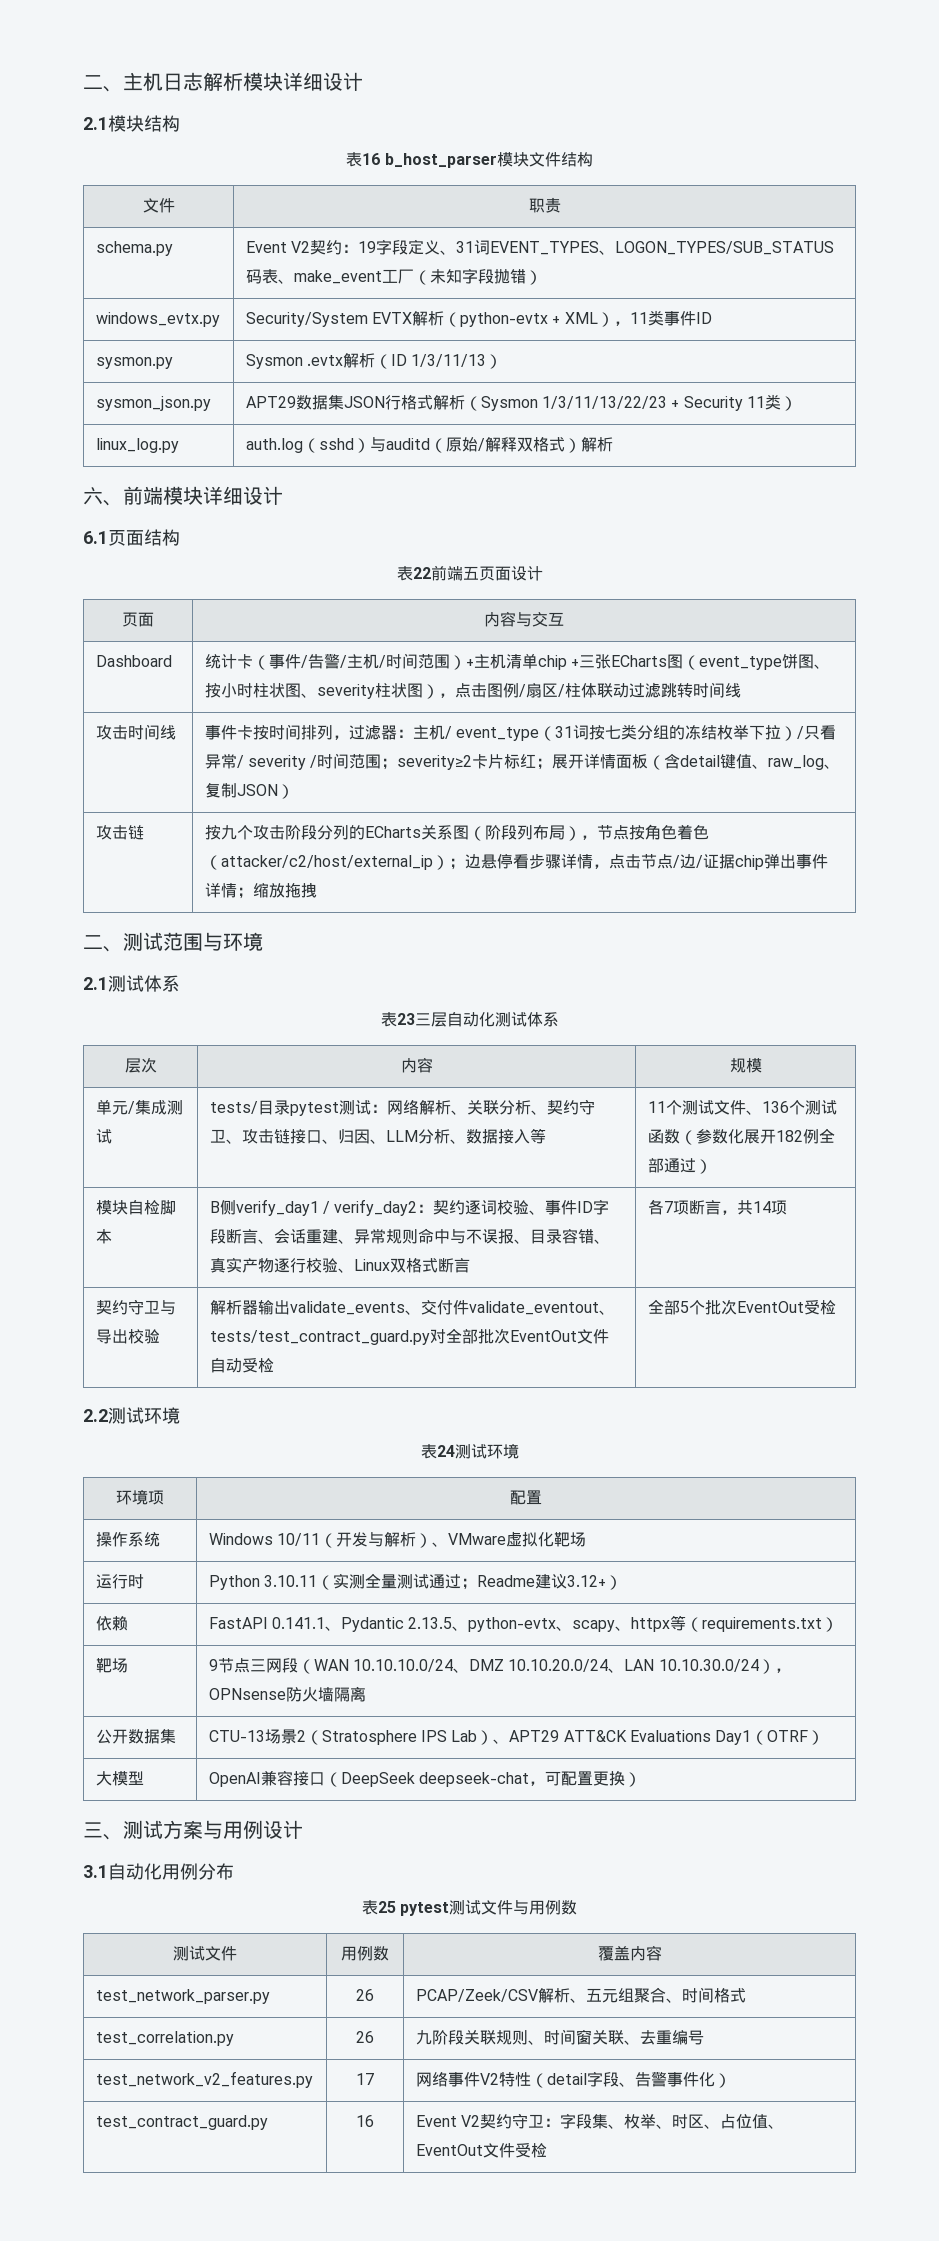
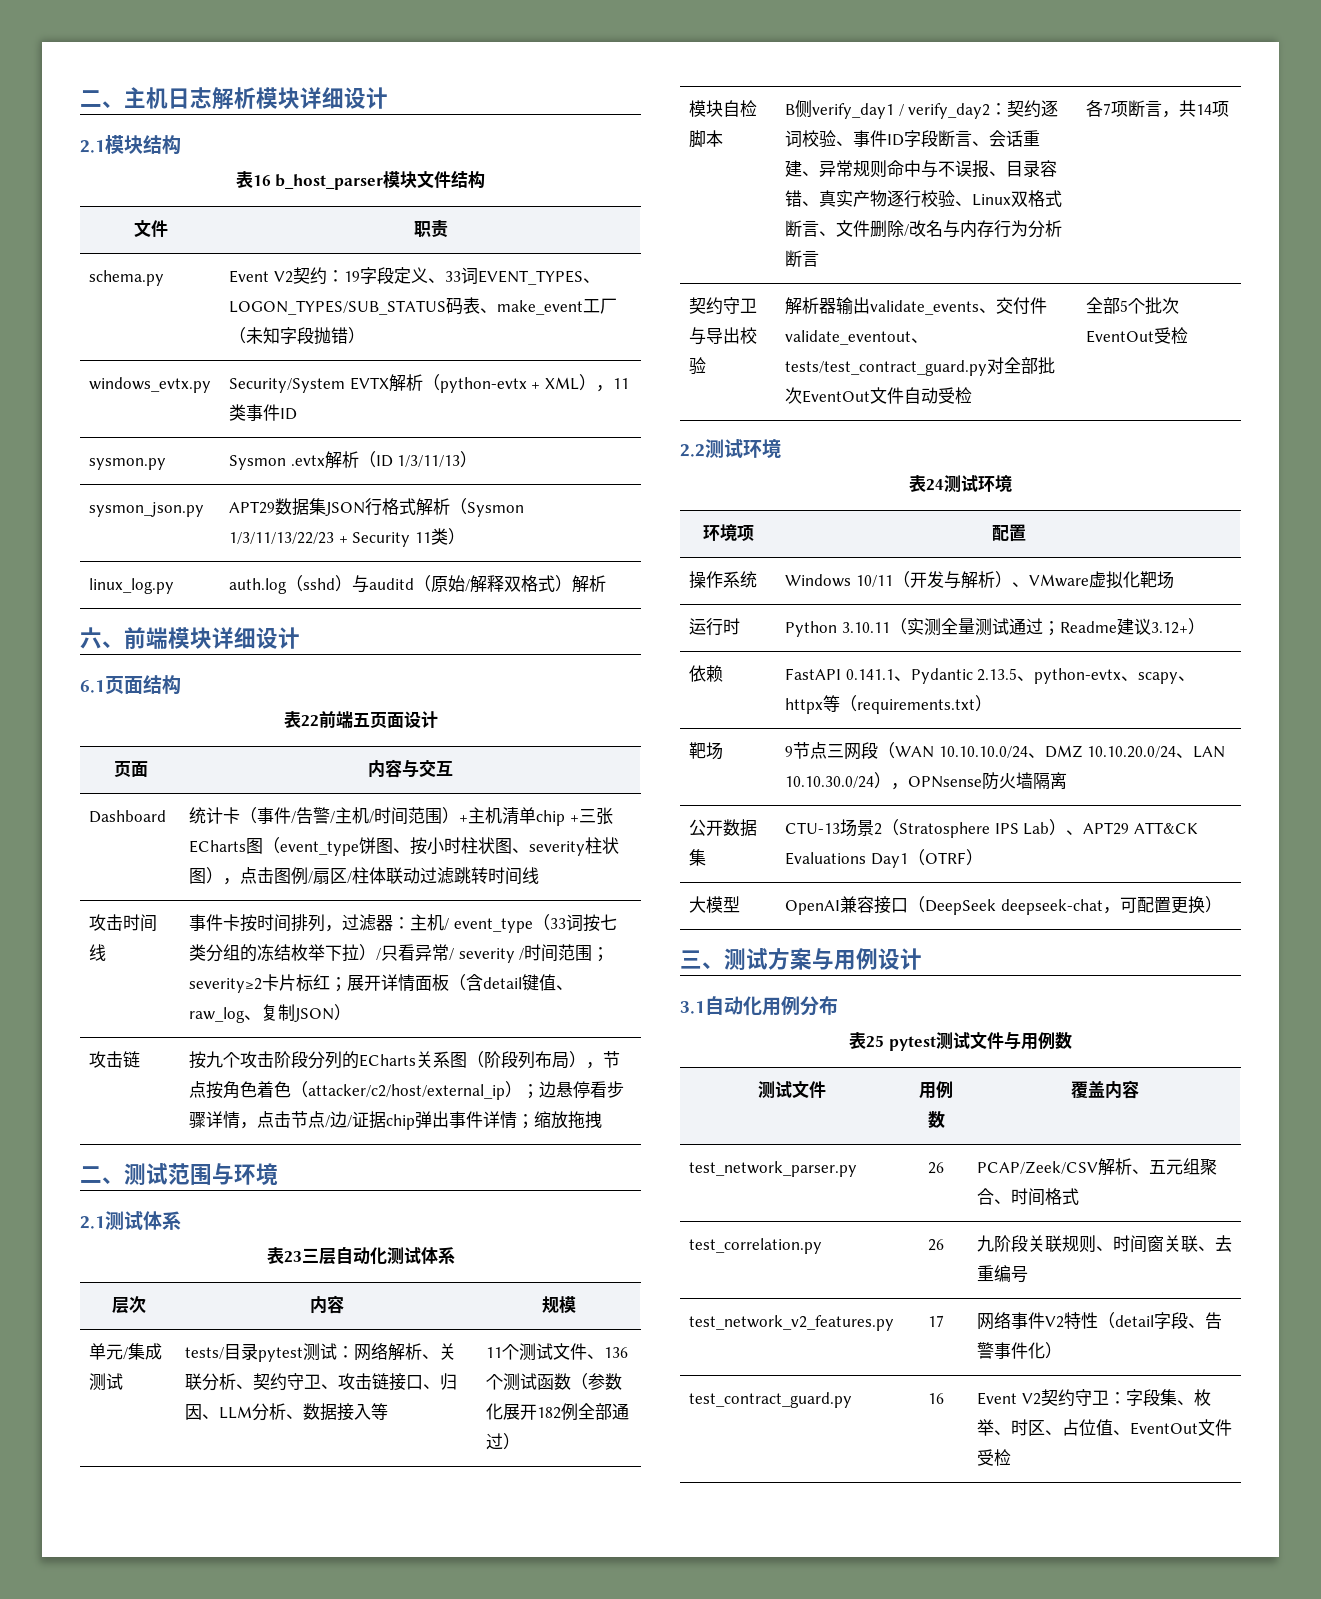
- schema.py | Event V2契约：19字段定义、31词EVENT_TYPES、LOGON_TYPES/SUB_STATUS码表、make_event工厂（未知字段抛错）
+ schema.py | Event V2契约：19字段定义、33词EVENT_TYPES、LOGON_TYPES/SUB_STATUS码表、make_event工厂（未知字段抛错）
- 事件卡按时间排列，过滤器：主机/ event_type（31词按七类分组的冻结枚举下拉）/只看异常/ severity /时间范围；severity≥2卡片标红；展开详情面板（含detail键值、raw_log、复制JSON）
+ 事件卡按时间排列，过滤器：主机/ event_type（33词按七类分组的冻结枚举下拉）/只看异常/ severity /时间范围；severity≥2卡片标红；展开详情面板（含detail键值、raw_log、复制JSON）
- B侧verify_day1 / verify_day2：契约逐词校验、事件ID字段断言、会话重建、异常规则命中与不误报、目录容错、真实产物逐行校验、Linux双格式断言
+ B侧verify_day1 / verify_day2：契约逐词校验、事件ID字段断言、会话重建、异常规则命中与不误报、目录容错、真实产物逐行校验、Linux双格式断言、文件删除/改名与内存行为分析断言

